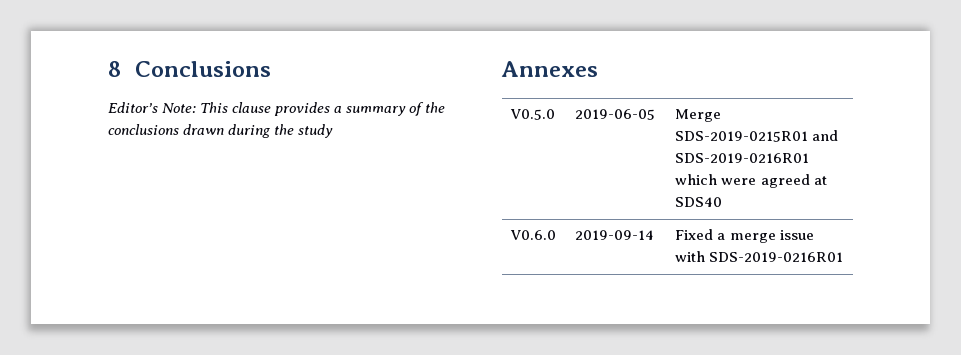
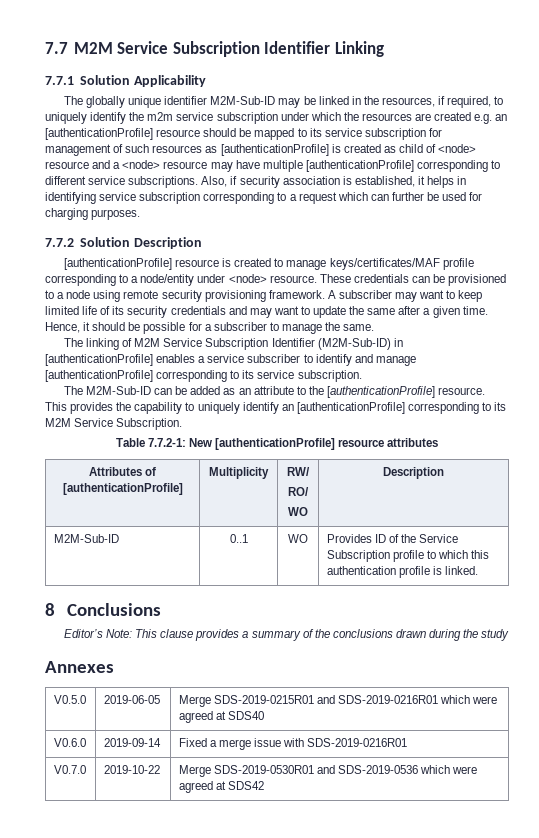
+ 7.7 M2M Service Subscription Identifier Linking
+ 7.7.1 Solution Applicability
+ The globally unique identifier M2M-Sub-ID may be linked in the resources, if required, to uniquely identify the m2m service subscription under which the resources are created e.g. an [authenticationProfile] resource should be mapped to its service subscription for management of such resources as [authenticationProfile] is created as child of <node> resource and a <node> resource may have multiple [authenticationProfile] corresponding to different service subscriptions. Also, if security association is established, it helps in identifying service subscription corresponding to a request which can further be used for charging purposes.
+ 7.7.2 Solution Description
+ [authenticationProfile] resource is created to manage keys/certificates/MAF profile corresponding to a node/entity under <node> resource. These credentials can be provisioned to a node using remote security provisioning framework. A subscriber may want to keep limited life of its security credentials and may want to update the same after a given time. Hence, it should be possible for a subscriber to manage the same.
+ The linking of M2M Service Subscription Identifier (M2M-Sub-ID) in [authenticationProfile] enables a service subscriber to identify and manage [authenticationProfile] corresponding to its service subscription.
+ The M2M-Sub-ID can be added as an attribute to the [authenticationProfile] resource. This provides the capability to uniquely identify an [authenticationProfile] corresponding to its M2M Service Subscription.
+ Table 7.7.2-1: New [authenticationProfile] resource attributes
+ Attributes of [authenticationProfile] | Multiplicity | RW/
+ RO/
+ WO | Description
+ M2M-Sub-ID | 0..1 | WO | Provides ID of the Service Subscription profile to which this authentication profile is linked.
+ V0.7.0 | 2019-10-22 | Merge SDS-2019-0530R01 and SDS-2019-0536 which were agreed at SDS42

